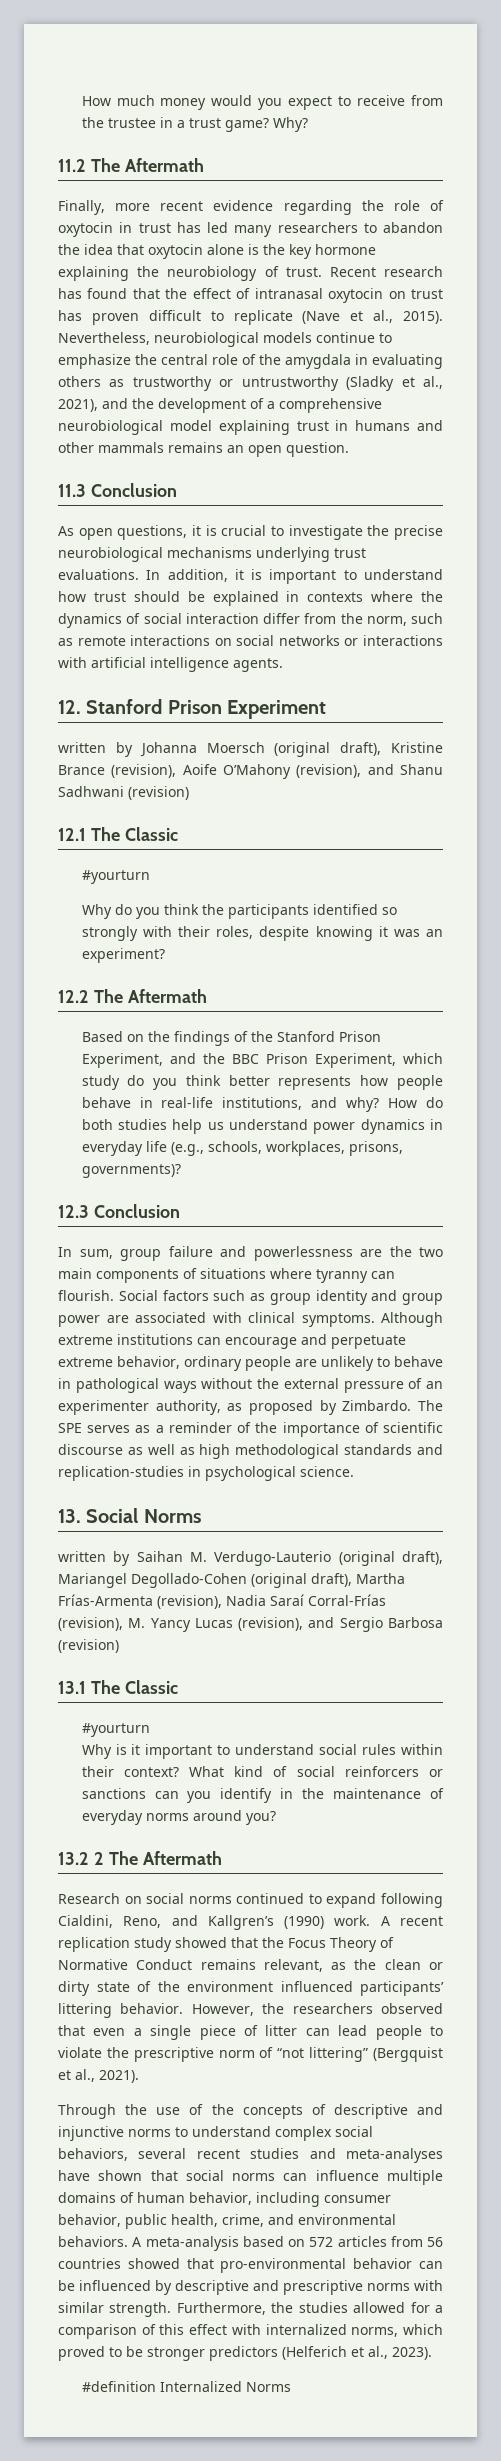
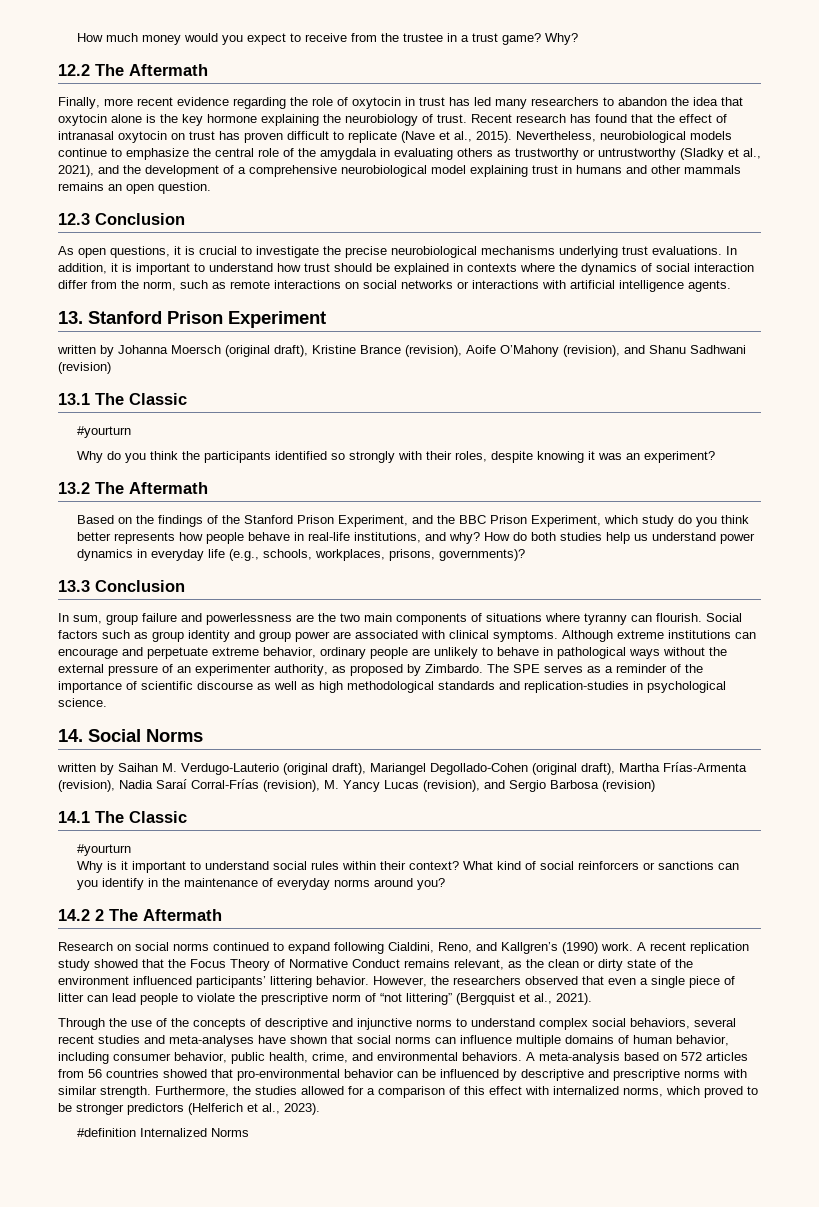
- 11.2 The Aftermath
+ 12.2 The Aftermath
- 11.3 Conclusion
+ 12.3 Conclusion
- 12. Stanford Prison Experiment
+ 13. Stanford Prison Experiment
- 12.1 The Classic
+ 13.1 The Classic
- 12.2 The Aftermath
+ 13.2 The Aftermath
- 12.3 Conclusion
+ 13.3 Conclusion
- 13. Social Norms
+ 14. Social Norms
- 13.1 The Classic
+ 14.1 The Classic
- 13.2 2 The Aftermath
+ 14.2 2 The Aftermath

